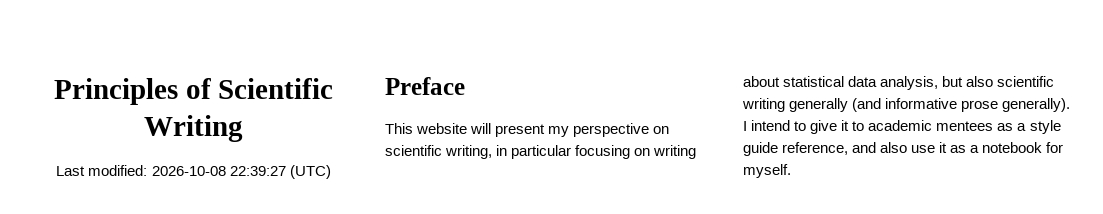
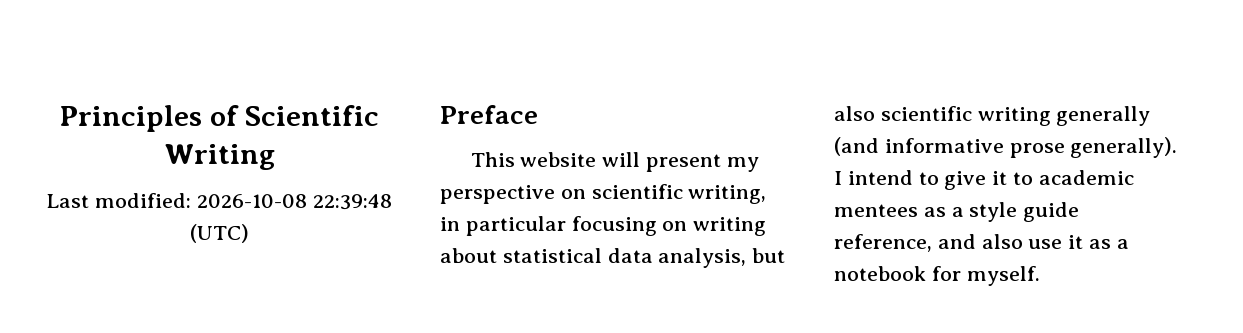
- Last modified: 2026-10-08 22:39:27 (UTC)
+ Last modified: 2026-10-08 22:39:48 (UTC)

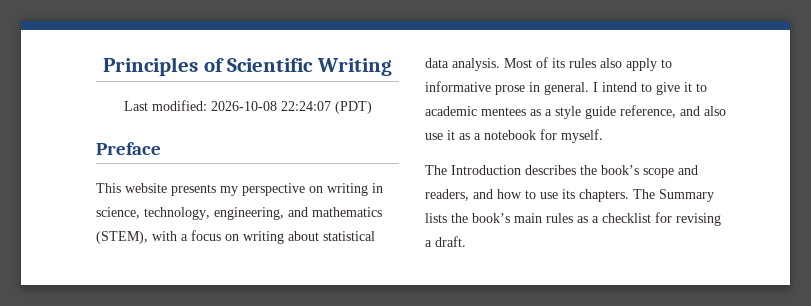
- Last modified: 2026-10-08 22:39:48 (UTC)
+ Last modified: 2026-10-08 22:24:07 (PDT)
- This website will present my perspective on scientific writing, in particular focusing on writing about statistical data analysis, but also scientific writing generally (and informative prose generally).
+ This website presents my perspective on writing in science, technology, engineering, and mathematics (STEM), with a focus on writing about statistical data analysis. Most of its rules also apply to informative prose in general.
+ The Introduction describes the book’s scope and readers, and how to use its chapters. The Summary lists the book’s main rules as a checklist for revising a draft.

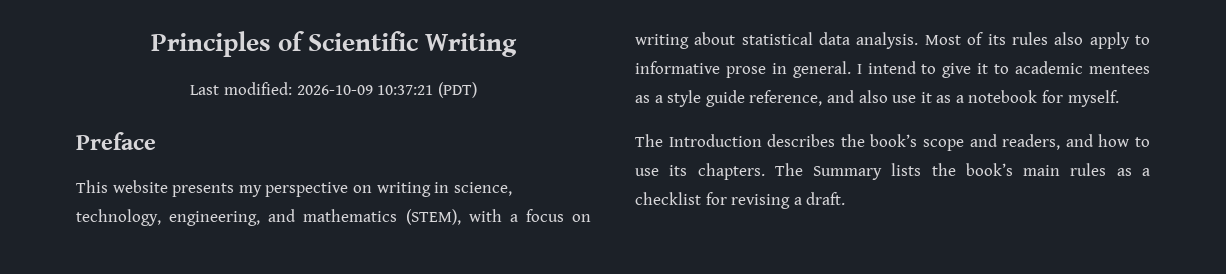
- Last modified: 2026-10-08 22:24:07 (PDT)
+ Last modified: 2026-10-09 10:37:21 (PDT)

